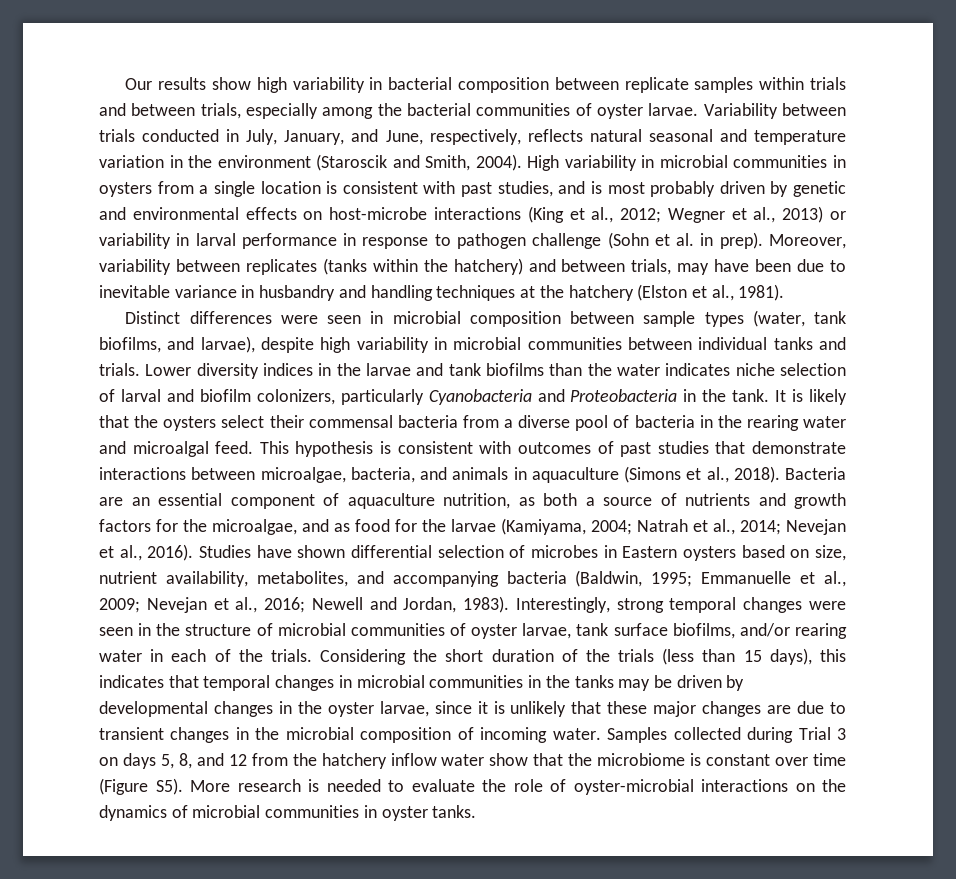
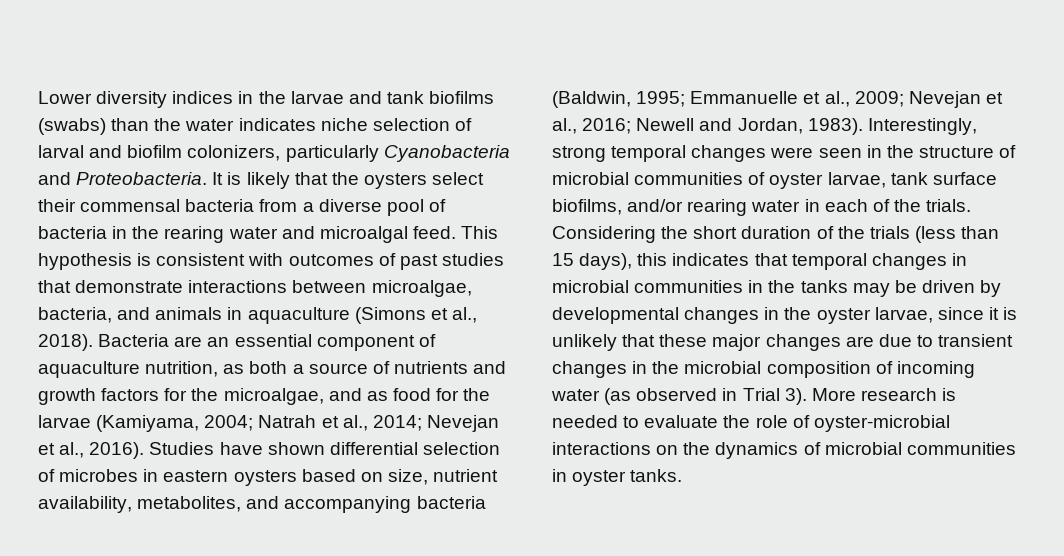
- Our results show high variability in bacterial composition between replicate samples within trials and between trials, especially among the bacterial communities of oyster larvae. Variability between trials conducted in July, January, and June, respectively, reflects natural seasonal and temperature variation in the environment (Staroscik and Smith, 2004). High variability in microbial communities in oysters from a single location is consistent with past studies, and is most probably driven by genetic and environmental effects on host-microbe interactions (King et al., 2012; Wegner et al., 2013) or variability in larval performance in response to pathogen challenge (Sohn et al. in prep). Moreover, variability between replicates (tanks within the hatchery) and between trials, may have been due to inevitable variance in husbandry and handling techniques at the hatchery (Elston et al., 1981).
- Distinct differences were seen in microbial composition between sample types (water, tank biofilms, and larvae), despite high variability in microbial communities between individual tanks and trials. Lower diversity indices in the larvae and tank biofilms than the water indicates niche selection of larval and biofilm colonizers, particularly Cyanobacteria and Proteobacteria in the tank.
+ Lower diversity indices in the larvae and tank biofilms (swabs) than the water indicates niche selection of larval and biofilm colonizers, particularly Cyanobacteria and Proteobacteria.
- Studies have shown differential selection of microbes in Eastern oysters based on size, nutrient availability, metabolites, and accompanying bacteria (Baldwin, 1995; Emmanuelle et al., 2009; Nevejan et al., 2016; Newell and Jordan, 1983).
+ Studies have shown differential selection of microbes in eastern oysters based on size, nutrient availability, metabolites, and accompanying bacteria (Baldwin, 1995; Emmanuelle et al., 2009; Nevejan et al., 2016; Newell and Jordan, 1983).
- Considering the short duration of the trials (less than 15 days), this indicates that temporal changes in microbial communities in the tanks may be driven by developmental changes in the oyster larvae, since it is unlikely that these major changes are due to transient changes in the microbial composition of incoming water. Samples collected during Trial 3 on days 5, 8, and 12 from the hatchery inflow water show that the microbiome is constant over time (Figure S5). More research is needed to evaluate the role of oyster-microbial interactions on the dynamics of microbial communities in oyster tanks.
+ Considering the short duration of the trials (less than 15 days), this indicates that temporal changes in microbial communities in the tanks may be driven by developmental changes in the oyster larvae, since it is unlikely that these major changes are due to transient changes in the microbial composition of incoming water (as observed in Trial 3). More research is needed to evaluate the role of oyster-microbial interactions on the dynamics of microbial communities in oyster tanks.

